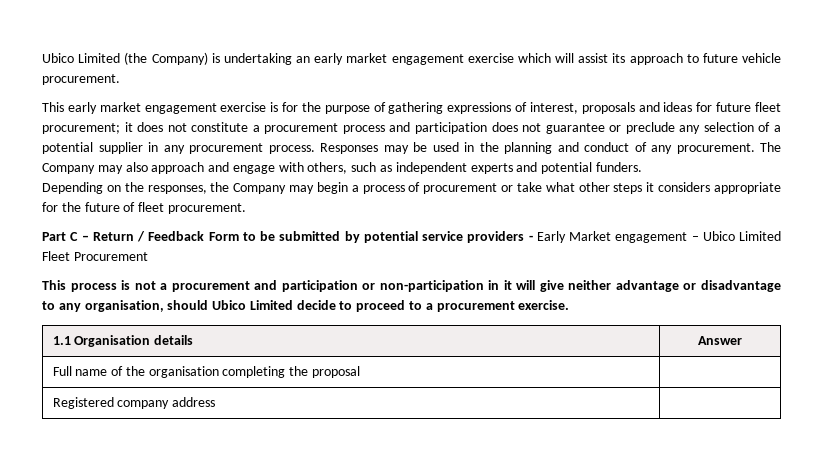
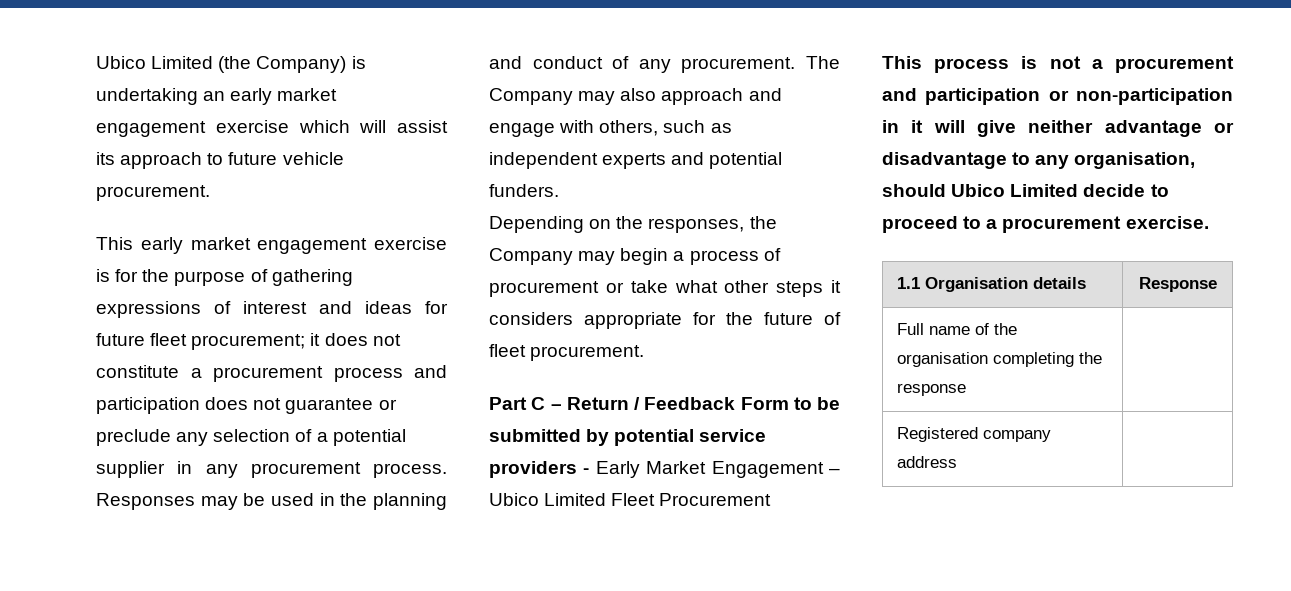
- This early market engagement exercise is for the purpose of gathering expressions of interest, proposals and ideas for future fleet procurement; it does not constitute a procurement process and participation does not guarantee or preclude any selection of a potential supplier in any procurement process.
+ This early market engagement exercise is for the purpose of gathering expressions of interest and ideas for future fleet procurement; it does not constitute a procurement process and participation does not guarantee or preclude any selection of a potential supplier in any procurement process.
- Part C – Return / Feedback Form to be submitted by potential service providers - Early Market engagement – Ubico Limited Fleet Procurement
+ Part C – Return / Feedback Form to be submitted by potential service providers - Early Market Engagement – Ubico Limited Fleet Procurement
- 1.1 Organisation details | Answer
+ 1.1 Organisation details | Response
- Full name of the organisation completing the proposal |
+ Full name of the organisation completing the response |

